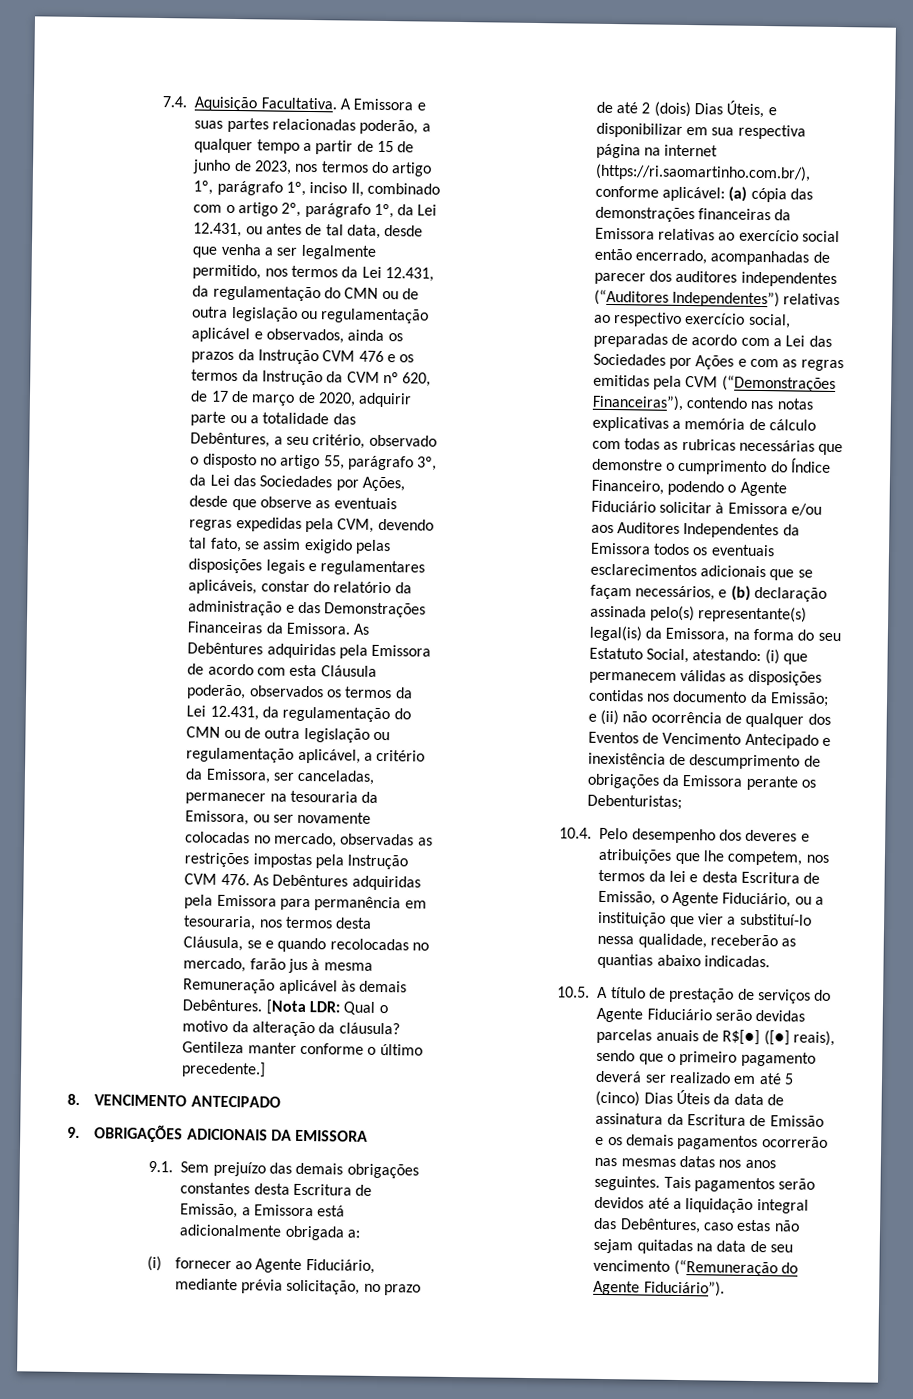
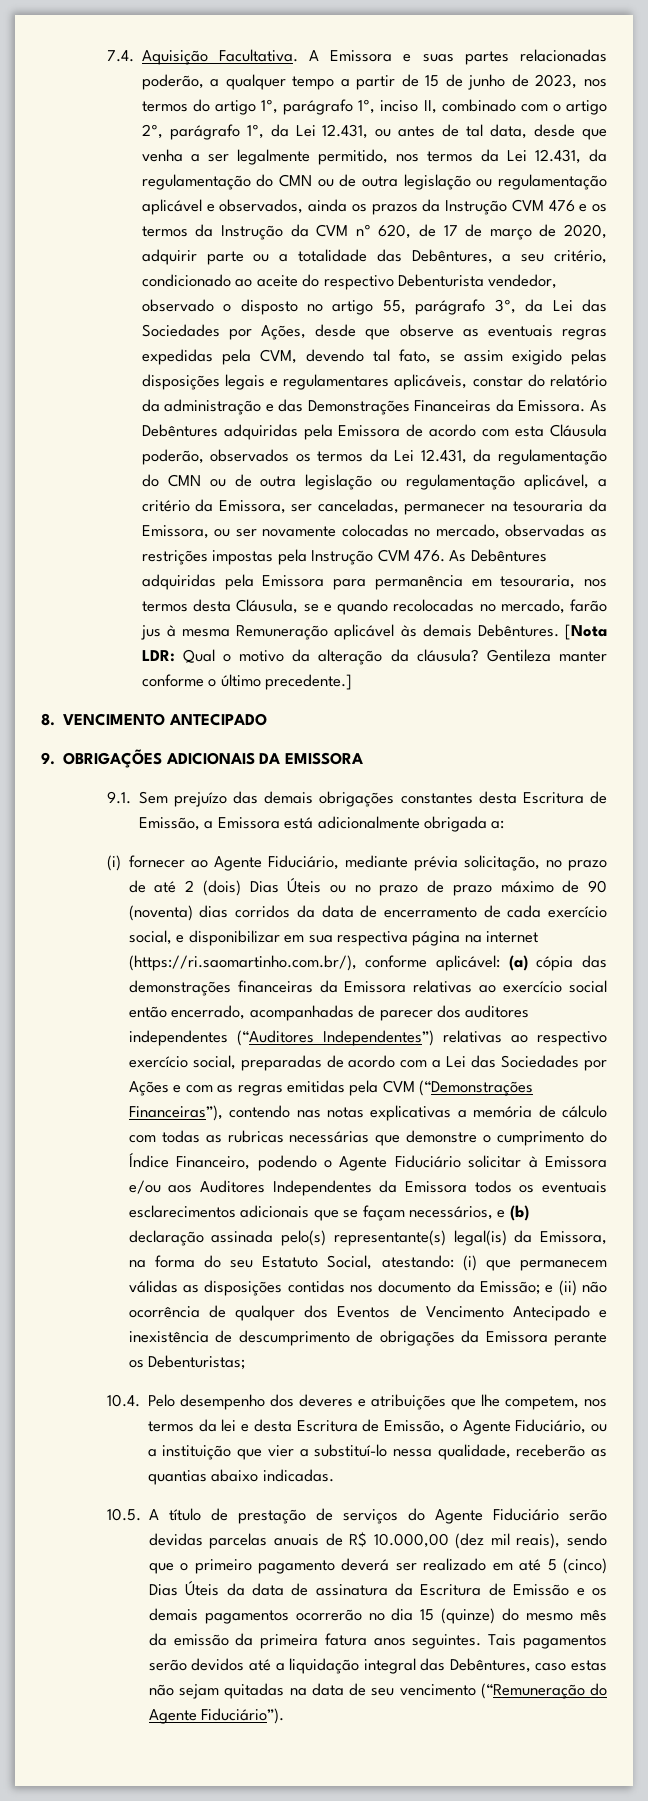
- A Emissora e suas partes relacionadas poderão, a qualquer tempo a partir de 15 de junho de 2023, nos termos do artigo 1º, parágrafo 1º, inciso II, combinado com o artigo 2º, parágrafo 1º, da Lei 12.431, ou antes de tal data, desde que venha a ser legalmente permitido, nos termos da Lei 12.431, da regulamentação do CMN ou de outra legislação ou regulamentação aplicável e observados, ainda os prazos da Instrução CVM 476 e os termos da Instrução da CVM nº 620, de 17 de março de 2020, adquirir parte ou a totalidade das Debêntures, a seu critério, observado o disposto no artigo 55, parágrafo 3º, da Lei das Sociedades por Ações, desde que observe as eventuais regras expedidas pela CVM, devendo tal fato, se assim exigido pelas disposições legais e regulamentares aplicáveis, constar do relatório da administração e das Demonstrações Financeiras da Emissora.
+ A Emissora e suas partes relacionadas poderão, a qualquer tempo a partir de 15 de junho de 2023, nos termos do artigo 1º, parágrafo 1º, inciso II, combinado com o artigo 2º, parágrafo 1º, da Lei 12.431, ou antes de tal data, desde que venha a ser legalmente permitido, nos termos da Lei 12.431, da regulamentação do CMN ou de outra legislação ou regulamentação aplicável e observados, ainda os prazos da Instrução CVM 476 e os termos da Instrução da CVM nº 620, de 17 de março de 2020, adquirir parte ou a totalidade das Debêntures, a seu critério, condicionado ao aceite do respectivo Debenturista vendedor, observado o disposto no artigo 55, parágrafo 3º, da Lei das Sociedades por Ações, desde que observe as eventuais regras expedidas pela CVM, devendo tal fato, se assim exigido pelas disposições legais e regulamentares aplicáveis, constar do relatório da administração e das Demonstrações Financeiras da Emissora.
- (i) fornecer ao Agente Fiduciário, mediante prévia solicitação, no prazo de até 2 (dois) Dias Úteis, e disponibilizar em sua respectiva página na internet (https://ri.saomartinho.com.br/), conforme aplicável:
+ (i) fornecer ao Agente Fiduciário, mediante prévia solicitação, no prazo de até 2 (dois) Dias Úteis ou no prazo de prazo máximo de 90 (noventa) dias corridos da data de encerramento de cada exercício social, e disponibilizar em sua respectiva página na internet (https://ri.saomartinho.com.br/), conforme aplicável:
- 10.5. A título de prestação de serviços do Agente Fiduciário serão devidas parcelas anuais de R$[●] ([●] reais), sendo que o primeiro pagamento deverá ser realizado em até 5 (cinco) Dias Úteis da data de assinatura da Escritura de Emissão e os demais pagamentos ocorrerão nas mesmas datas nos anos seguintes.
+ 10.5. A título de prestação de serviços do Agente Fiduciário serão devidas parcelas anuais de R$ 10.000,00 (dez mil reais), sendo que o primeiro pagamento deverá ser realizado em até 5 (cinco) Dias Úteis da data de assinatura da Escritura de Emissão e os demais pagamentos ocorrerão no dia 15 (quinze) do mesmo mês da emissão da primeira fatura anos seguintes.

